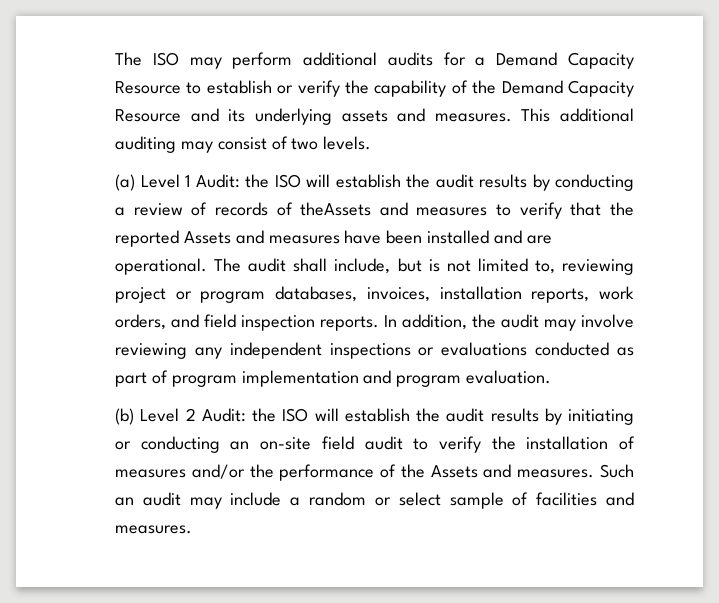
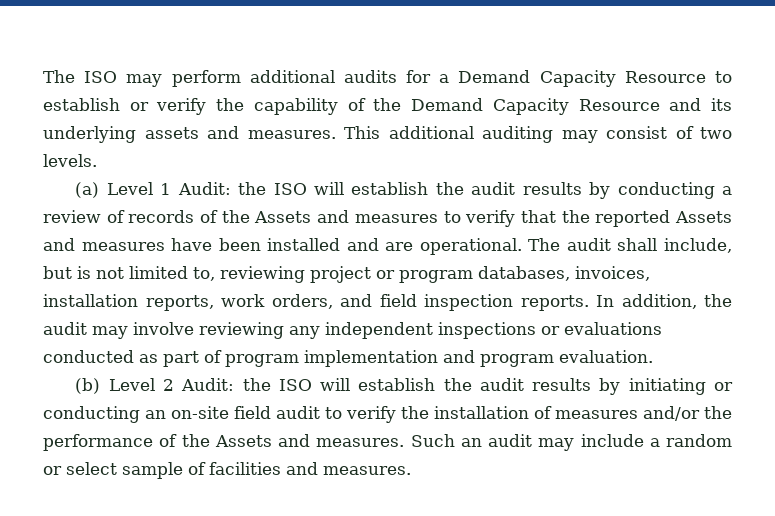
- (a) Level 1 Audit: the ISO will establish the audit results by conducting a review of records of theAssets and measures to verify that the reported Assets and measures have been installed and are operational.
+ (a) Level 1 Audit: the ISO will establish the audit results by conducting a review of records of the Assets and measures to verify that the reported Assets and measures have been installed and are operational.

